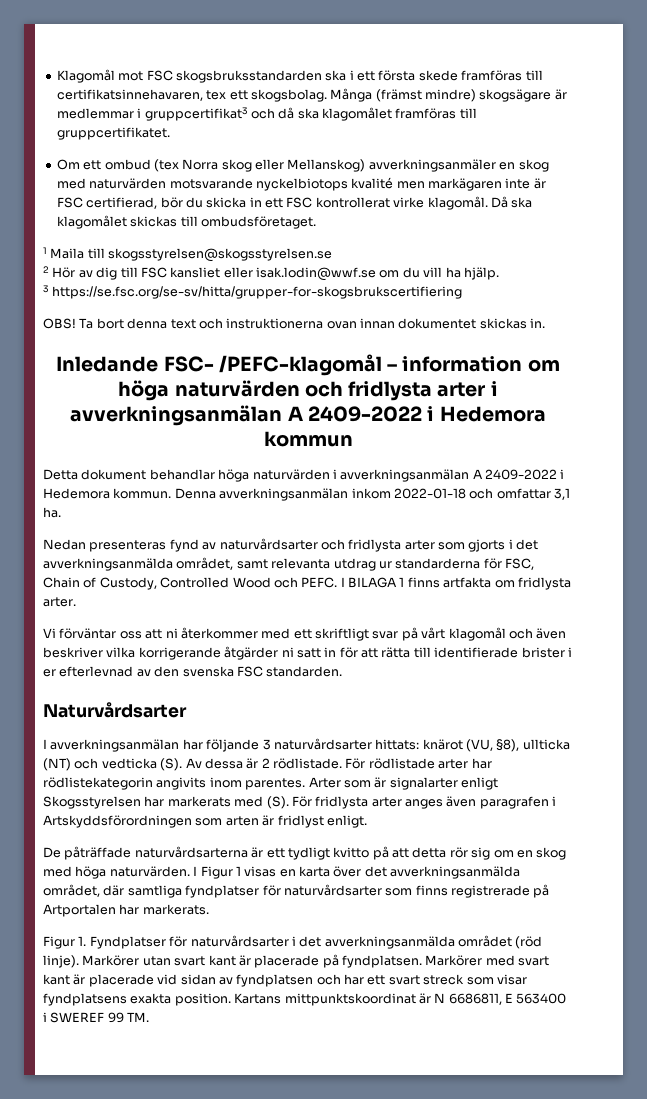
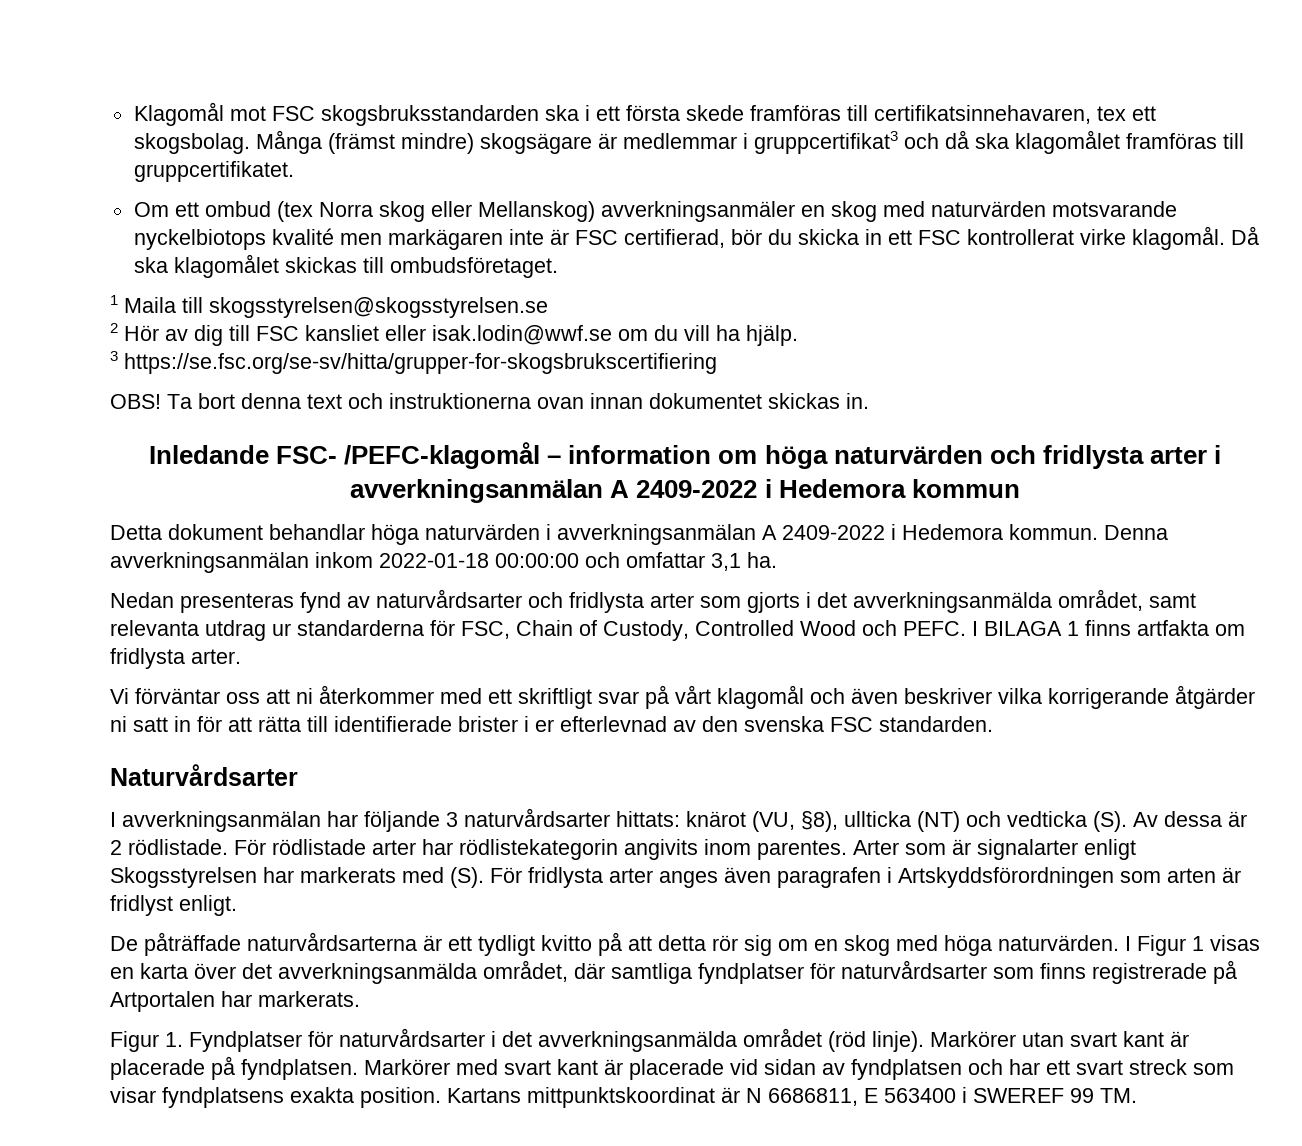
- Denna avverkningsanmälan inkom 2022-01-18 och omfattar 3,1 ha.
+ Denna avverkningsanmälan inkom 2022-01-18 00:00:00 och omfattar 3,1 ha.

